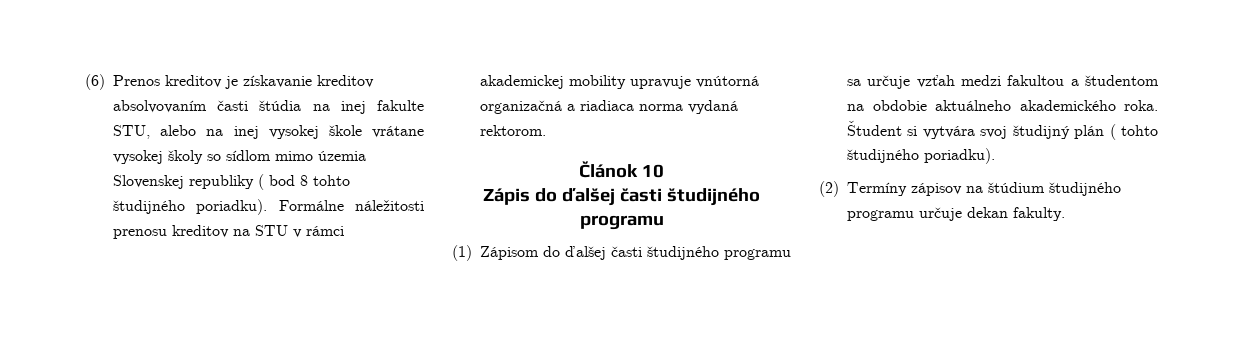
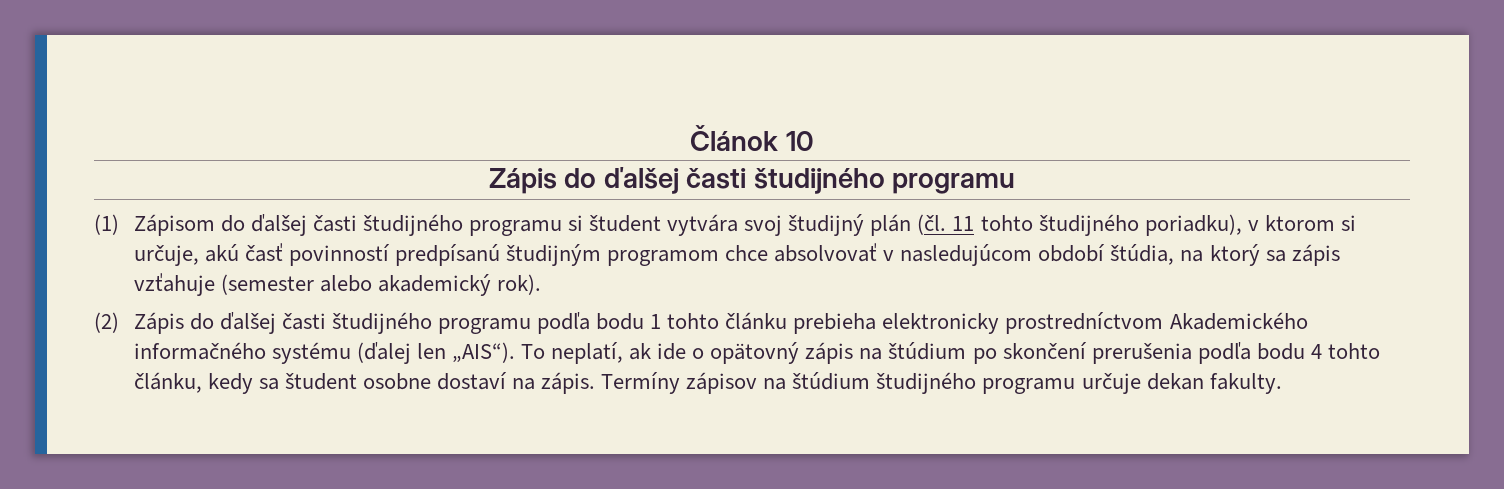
- (6) Prenos kreditov je získavanie kreditov absolvovaním časti štúdia na inej fakulte STU, alebo na inej vysokej škole vrátane vysokej školy so sídlom mimo územia Slovenskej republiky ( bod 8 tohto študijného poriadku). Formálne náležitosti prenosu kreditov na STU v rámci akademickej mobility upravuje vnútorná organizačná a riadiaca norma vydaná rektorom.
- (1) Zápisom do ďalšej časti študijného programu sa určuje vzťah medzi fakultou a študentom na obdobie aktuálneho akademického roka. Študent si vytvára svoj študijný plán ( tohto študijného poriadku).
- (2) Termíny zápisov na štúdium študijného programu určuje dekan fakulty.
+ (1) Zápisom do ďalšej časti študijného programu si študent vytvára svoj študijný plán (čl. 11 tohto študijného poriadku), v ktorom si určuje, akú časť povinností predpísanú študijným programom chce absolvovať v nasledujúcom období štúdia, na ktorý sa zápis vzťahuje (semester alebo akademický rok).
+ (2) Zápis do ďalšej časti študijného programu podľa bodu 1 tohto článku prebieha elektronicky prostredníctvom Akademického informačného systému (ďalej len „AIS“). To neplatí, ak ide o opätovný zápis na štúdium po skončení prerušenia podľa bodu 4 tohto článku, kedy sa študent osobne dostaví na zápis. Termíny zápisov na štúdium študijného programu určuje dekan fakulty.

